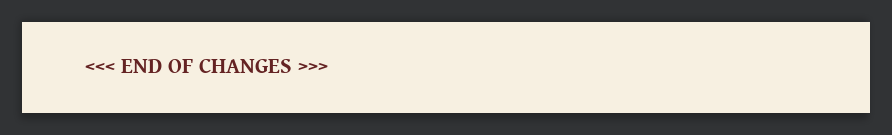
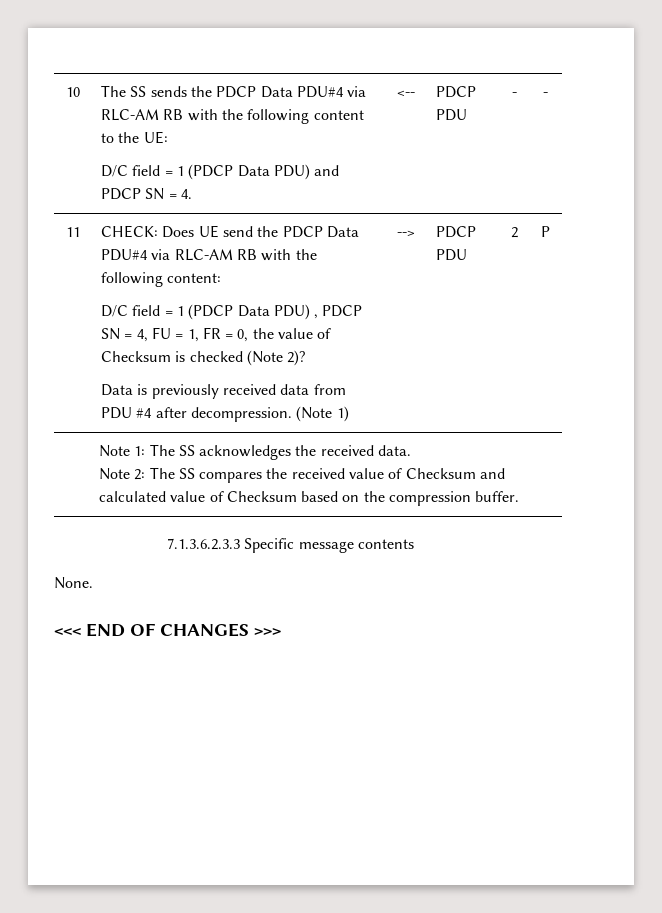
+ 10 | The SS sends the PDCP Data PDU#4 via RLC-AM RB with the following content to the UE:
+ D/C field = 1 (PDCP Data PDU) and PDCP SN = 4. | <-- | PDCP PDU | - | -
+ 11 | CHECK: Does UE send the PDCP Data PDU#4 via RLC-AM RB with the following content:
+ D/C field = 1 (PDCP Data PDU) , PDCP SN = 4, FU = 1, FR = 0, the value of Checksum is checked (Note 2)?
+ Data is previously received data from PDU #4 after decompression. (Note 1) | --> | PDCP PDU | 2 | P
+ Note 1: The SS acknowledges the received data.
+ Note 2: The SS compares the received value of Checksum and calculated value of Checksum based on the compression buffer.
+ 7.1.3.6.2.3.3 Specific message contents
+ None.

